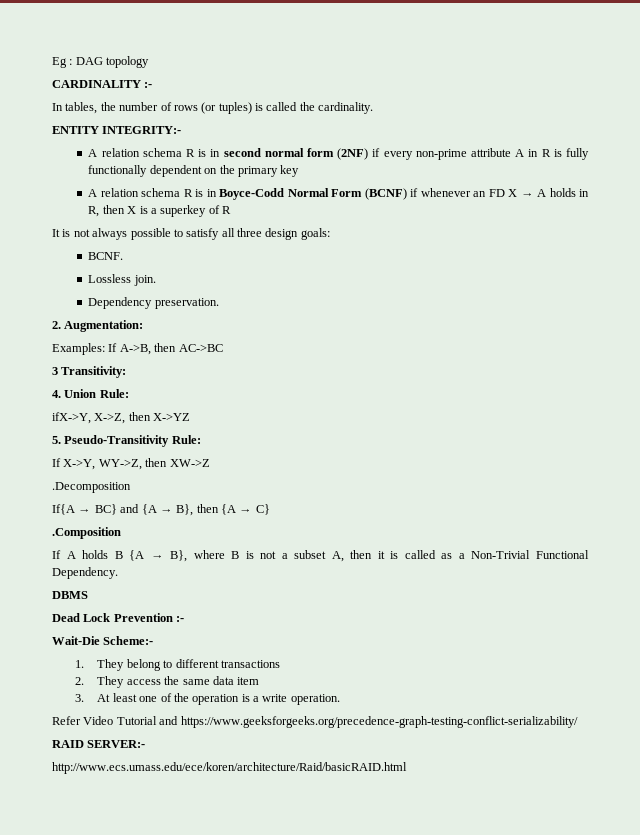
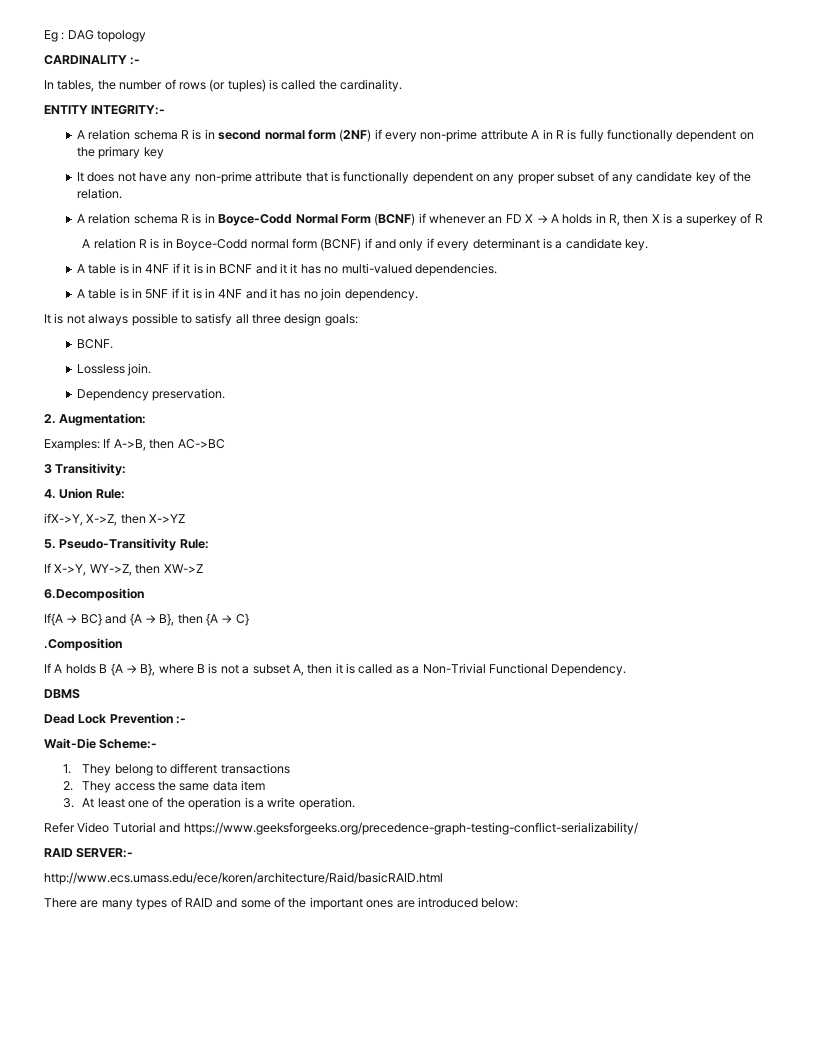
+ It does not have any non-prime attribute that is functionally dependent on any proper subset of any candidate key of the relation.
+ A relation R is in Boyce-Codd normal form (BCNF) if and only if every determinant is a candidate key.
+ A table is in 4NF if it is in BCNF and it it has no multi-valued dependencies.
+ A table is in 5NF if it is in 4NF and it has no join dependency.
- .Decomposition
+ 6.Decomposition
+ There are many types of RAID and some of the important ones are introduced below:

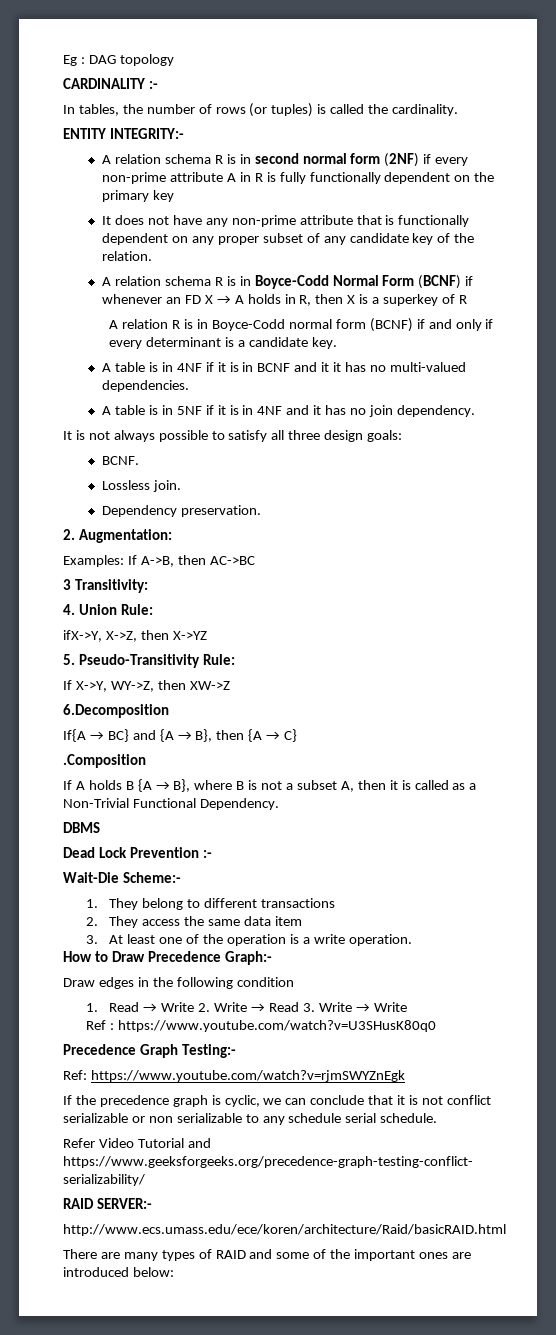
+ How to Draw Precedence Graph:-
+ Draw edges in the following condition
+ 1. Read → Write 2. Write → Read 3. Write → Write
+ Ref : https://www.youtube.com/watch?v=U3SHusK80q0
+ Precedence Graph Testing:-
+ Ref: https://www.youtube.com/watch?v=rjmSWYZnEgk
+ If the precedence graph is cyclic, we can conclude that it is not conflict serializable or non serializable to any schedule serial schedule.

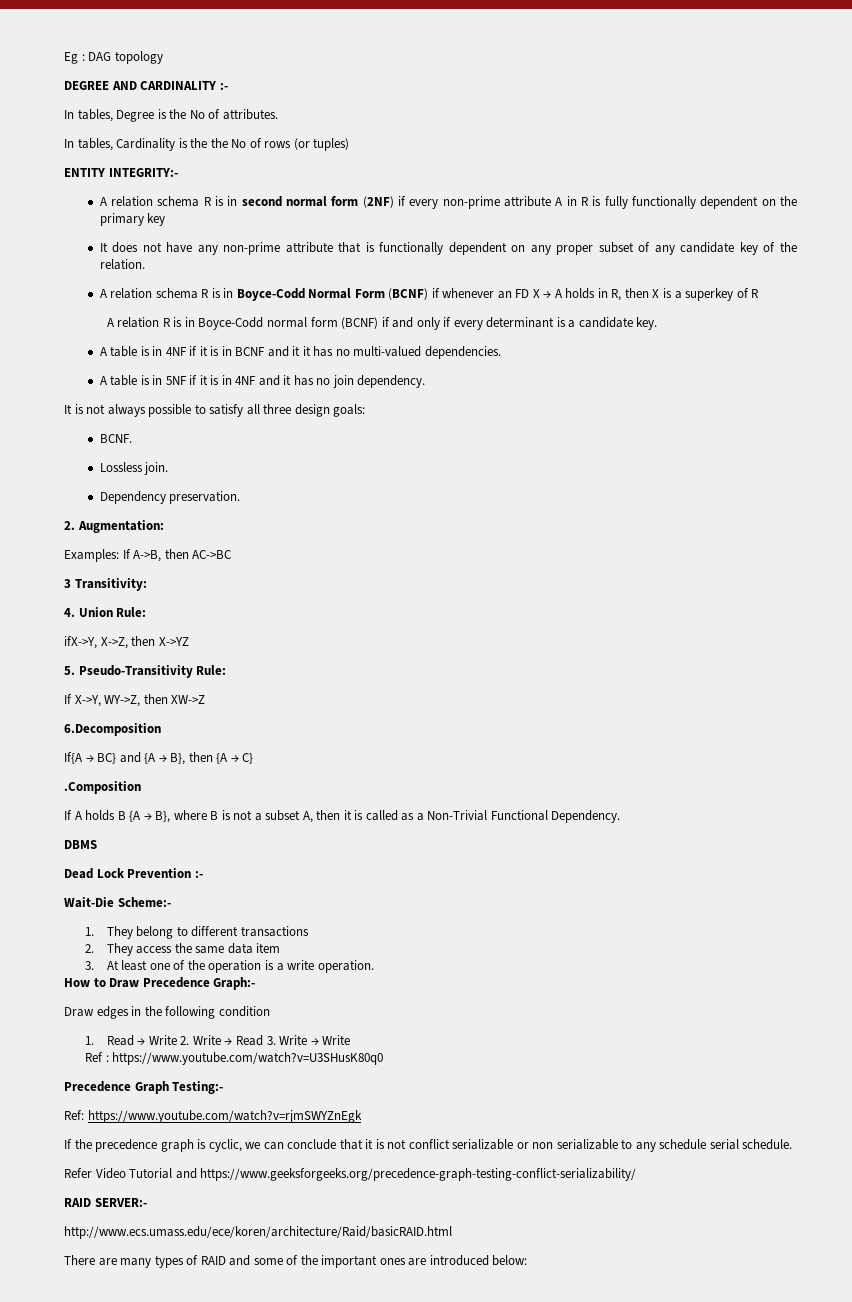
- CARDINALITY :-
+ DEGREE AND CARDINALITY :-
- In tables, the number of rows (or tuples) is called the cardinality.
+ In tables, Degree is the No of attributes.
+ In tables, Cardinality is the the No of rows (or tuples)

